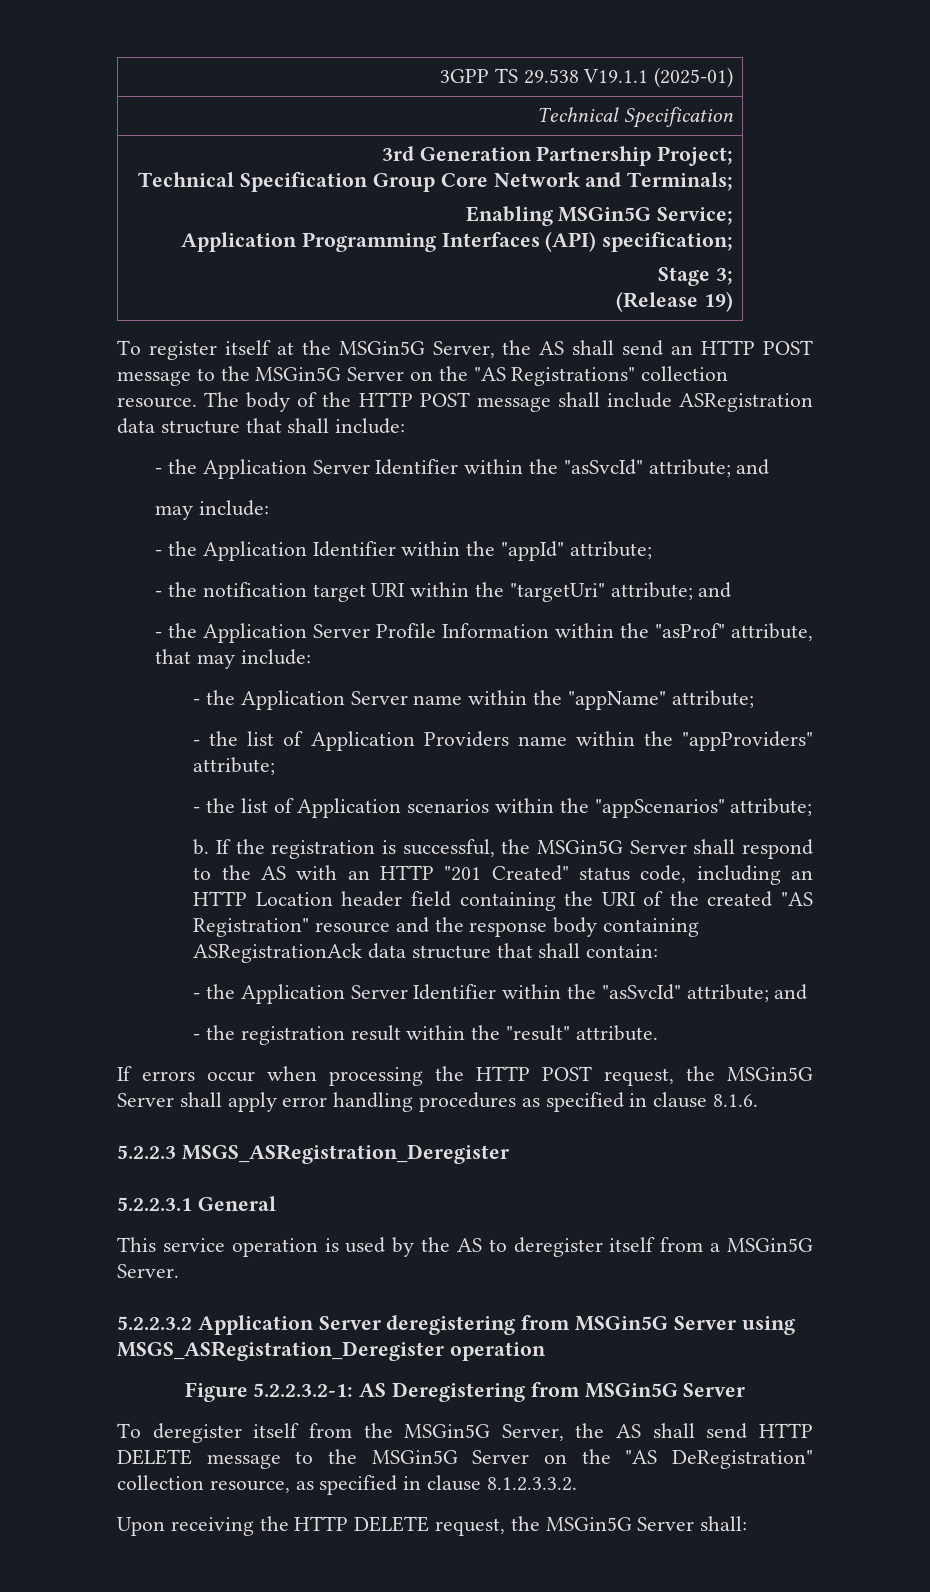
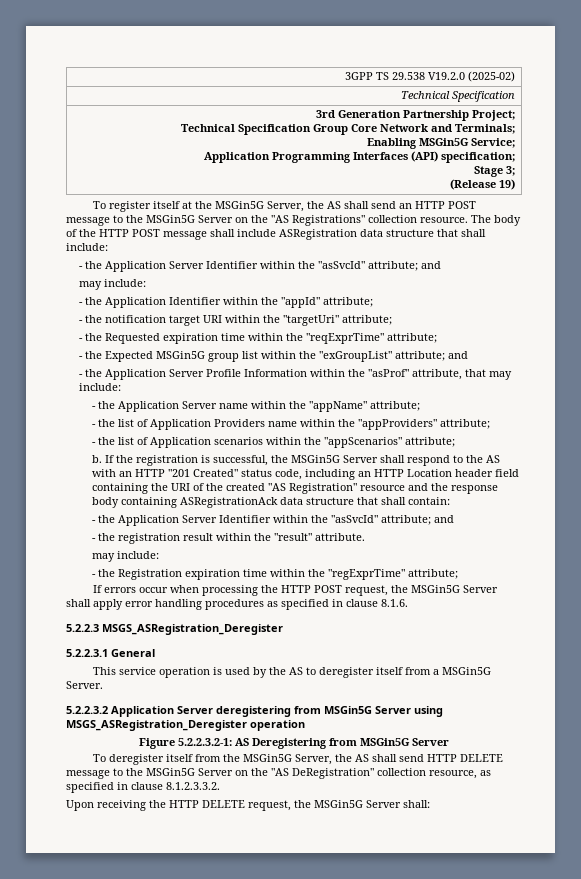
- 3GPP TS 29.538 V19.1.1 (2025-01)
+ 3GPP TS 29.538 V19.2.0 (2025-02)
- - the notification target URI within the "targetUri" attribute; and
+ - the notification target URI within the "targetUri" attribute;
+ - the Requested expiration time within the "reqExprTime" attribute;
+ - the Expected MSGin5G group list within the "exGroupList" attribute; and
  - the registration result within the "result" attribute.
+ may include:
+ - the Registration expiration time within the "regExprTime" attribute;

